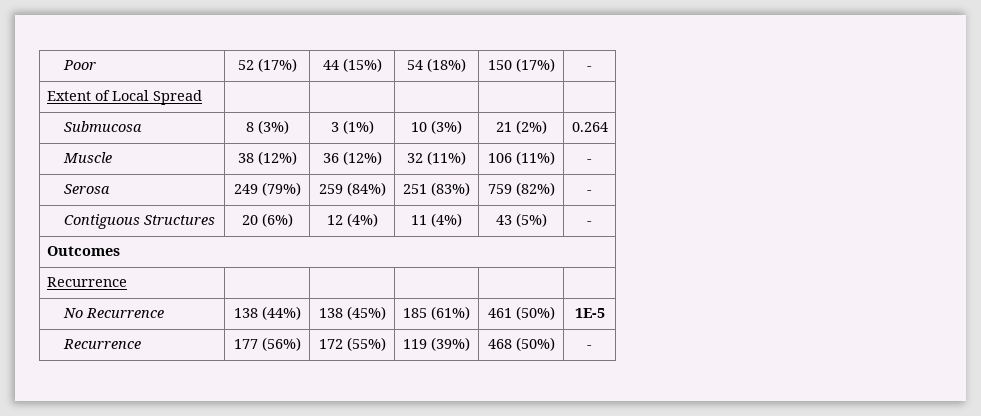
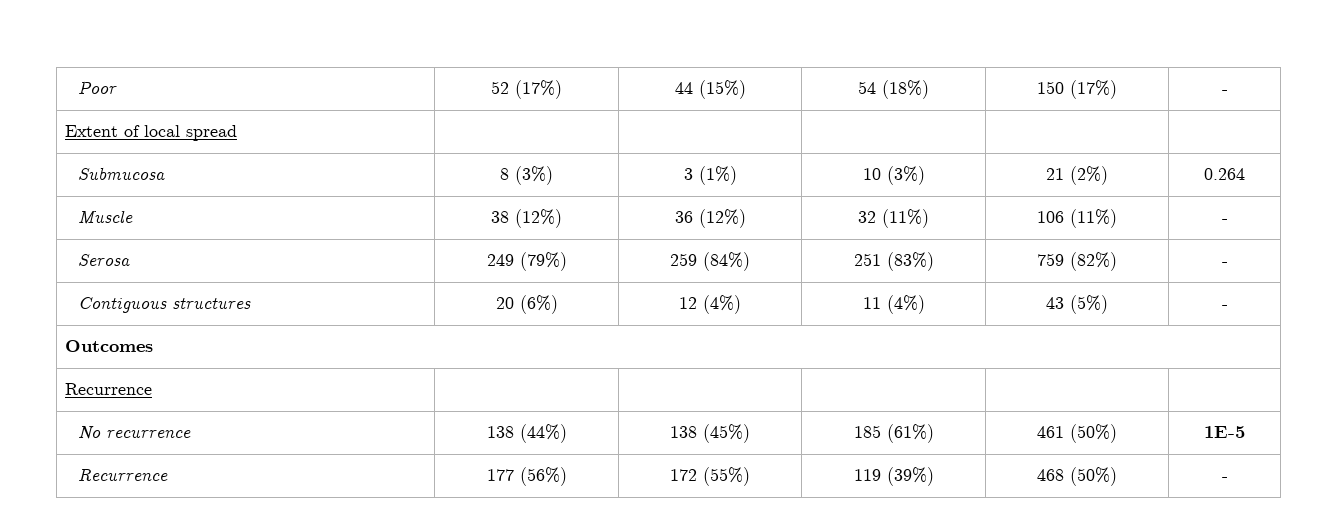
- Extent of Local Spread | | | | |
+ Extent of local spread | | | | |
- Contiguous Structures | 20 (6%) | 12 (4%) | 11 (4%) | 43 (5%) | -
+ Contiguous structures | 20 (6%) | 12 (4%) | 11 (4%) | 43 (5%) | -
- No Recurrence | 138 (44%) | 138 (45%) | 185 (61%) | 461 (50%) | 1E-5
+ No recurrence | 138 (44%) | 138 (45%) | 185 (61%) | 461 (50%) | 1E-5

